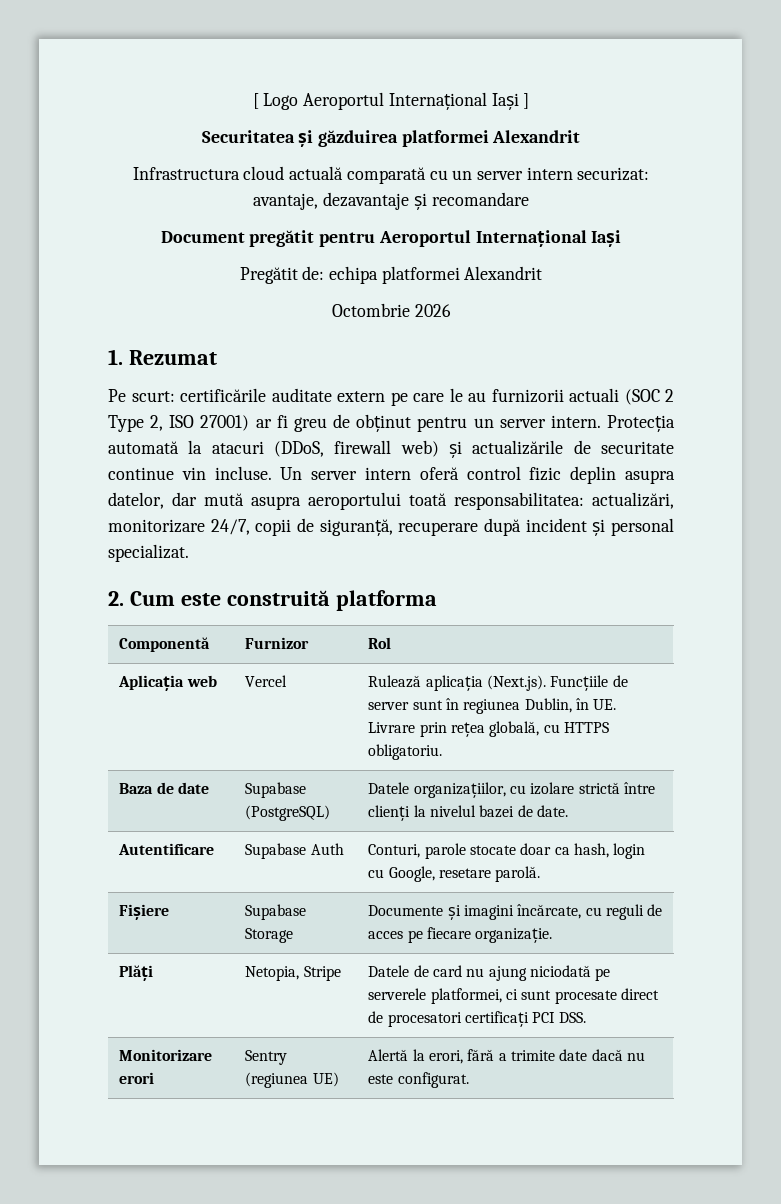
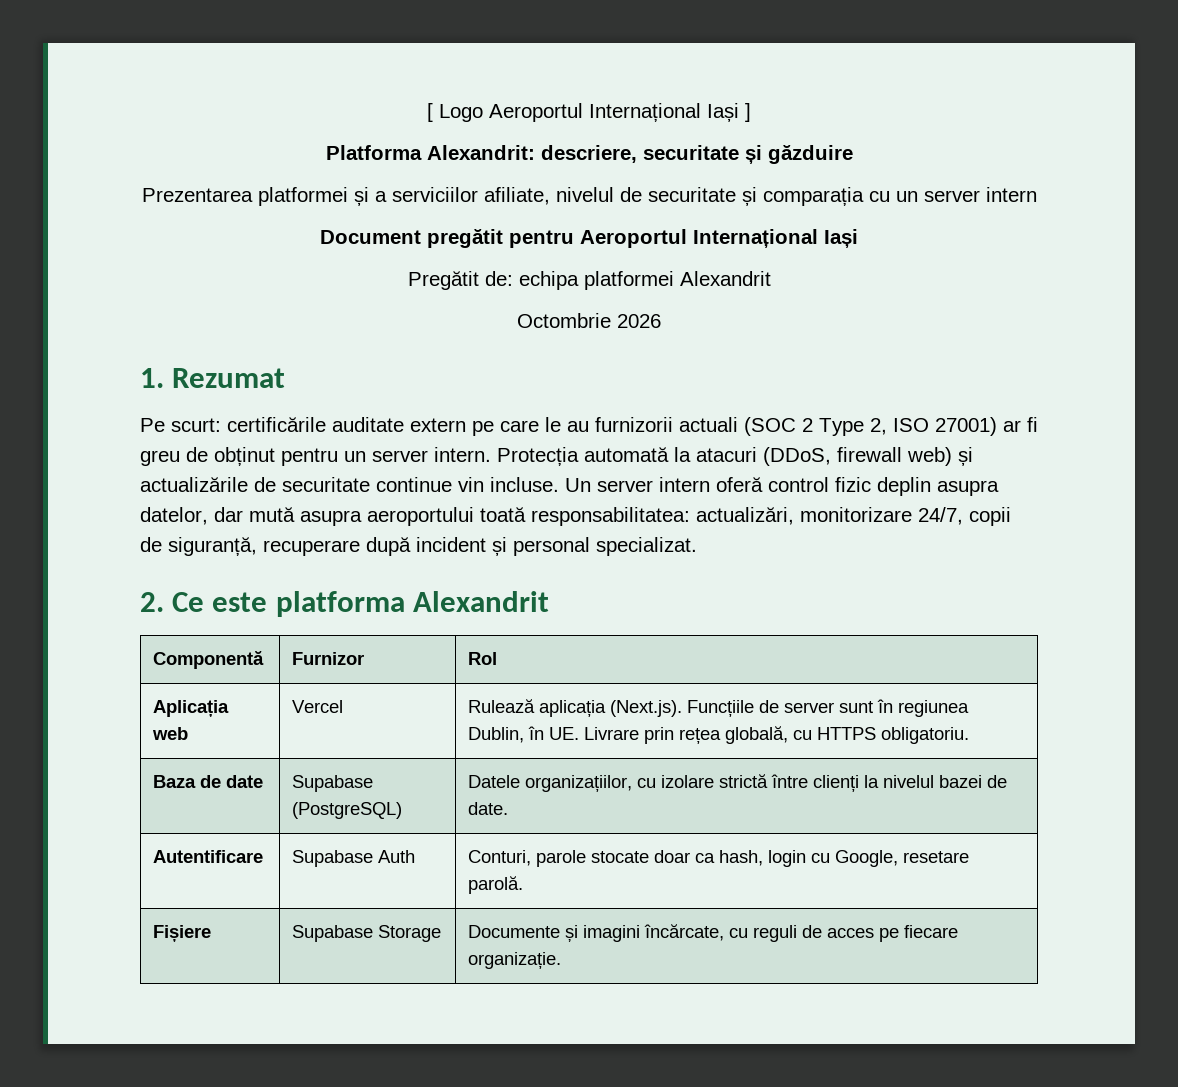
- Securitatea și găzduirea platformei Alexandrit
- Infrastructura cloud actuală comparată cu un server intern securizat: avantaje, dezavantaje și recomandare
+ Platforma Alexandrit: descriere, securitate și găzduire
+ Prezentarea platformei și a serviciilor afiliate, nivelul de securitate și comparația cu un server intern
- 2. Cum este construită platforma
+ 2. Ce este platforma Alexandrit
- Plăți | Netopia, Stripe | Datele de card nu ajung niciodată pe serverele platformei, ci sunt procesate direct de procesatori certificați PCI DSS.
- Monitorizare erori | Sentry (regiunea UE) | Alertă la erori, fără a trimite date dacă nu este configurat.

